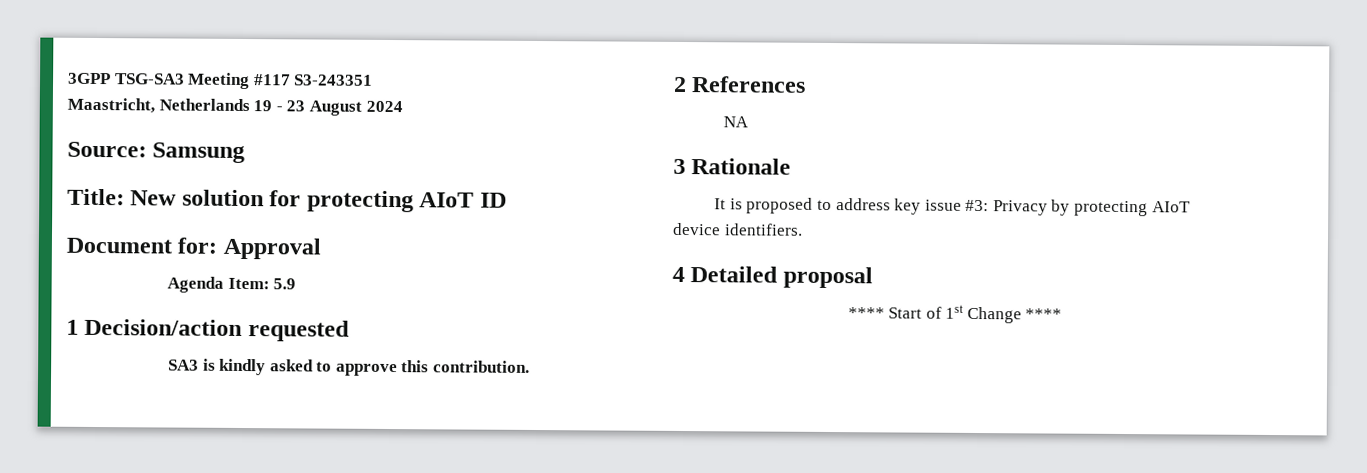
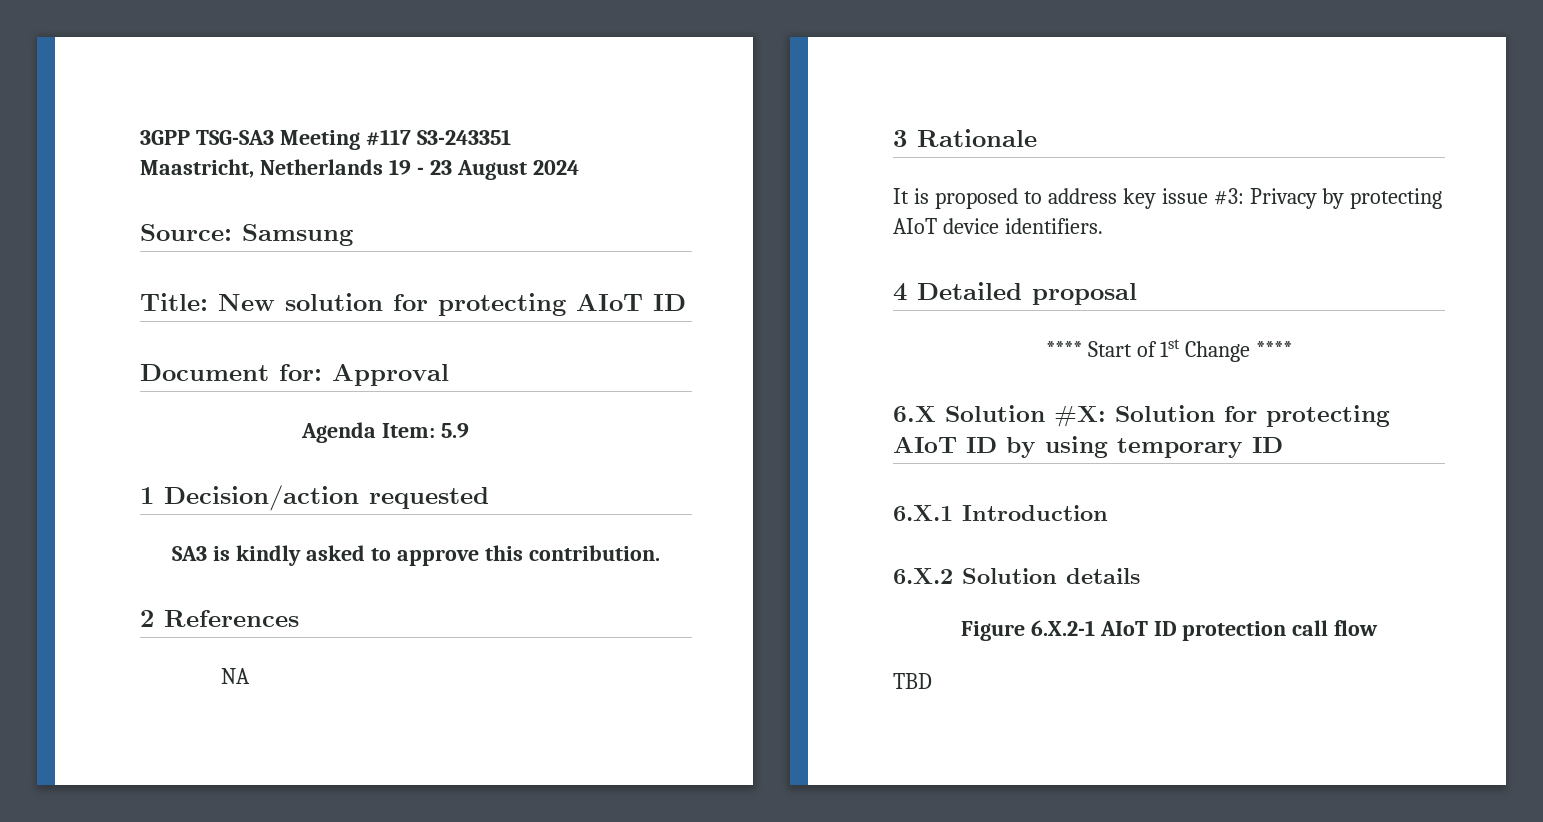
+ 6.X Solution #X: Solution for protecting AIoT ID by using temporary ID
+ 6.X.1 Introduction
+ 6.X.2 Solution details
+ Figure 6.X.2-1 AIoT ID protection call flow
+ TBD

